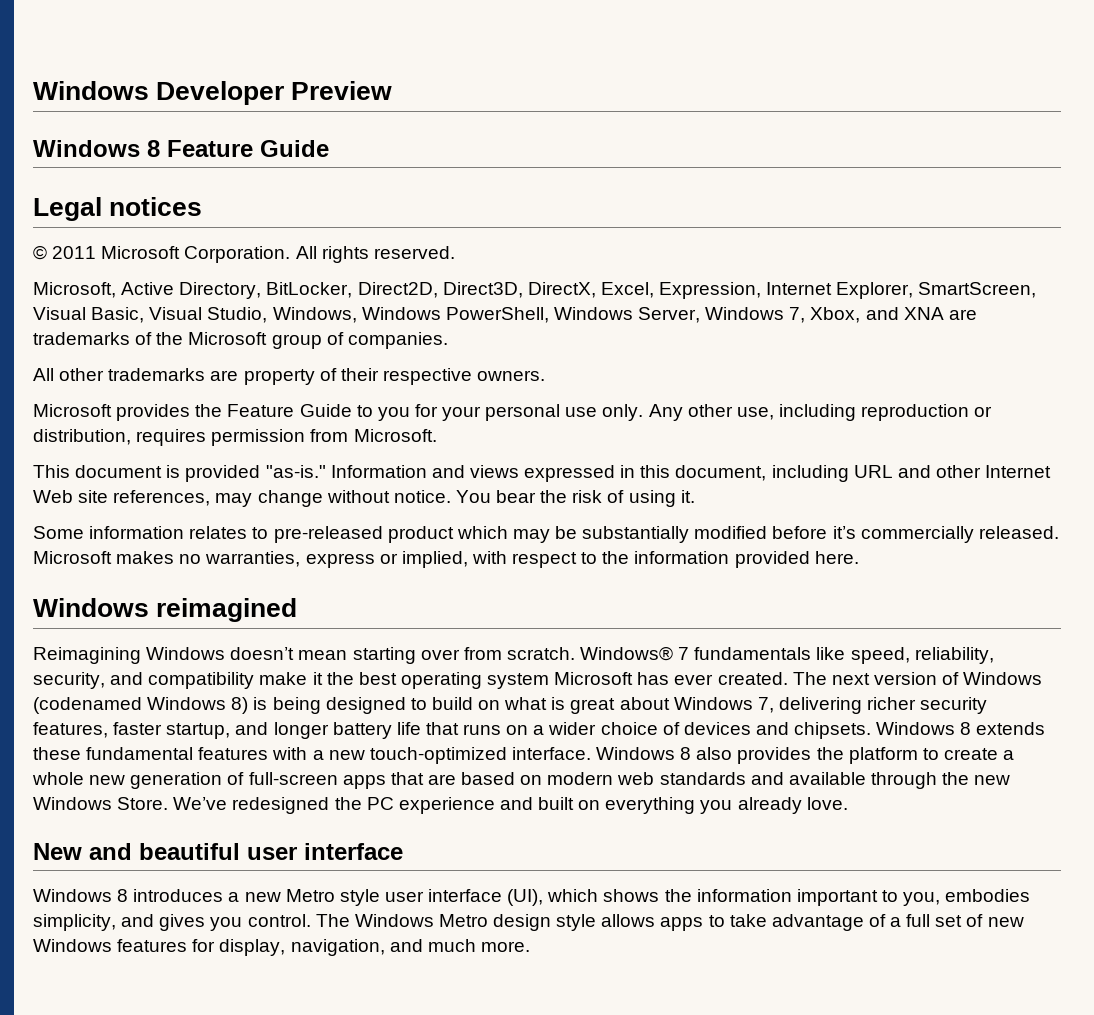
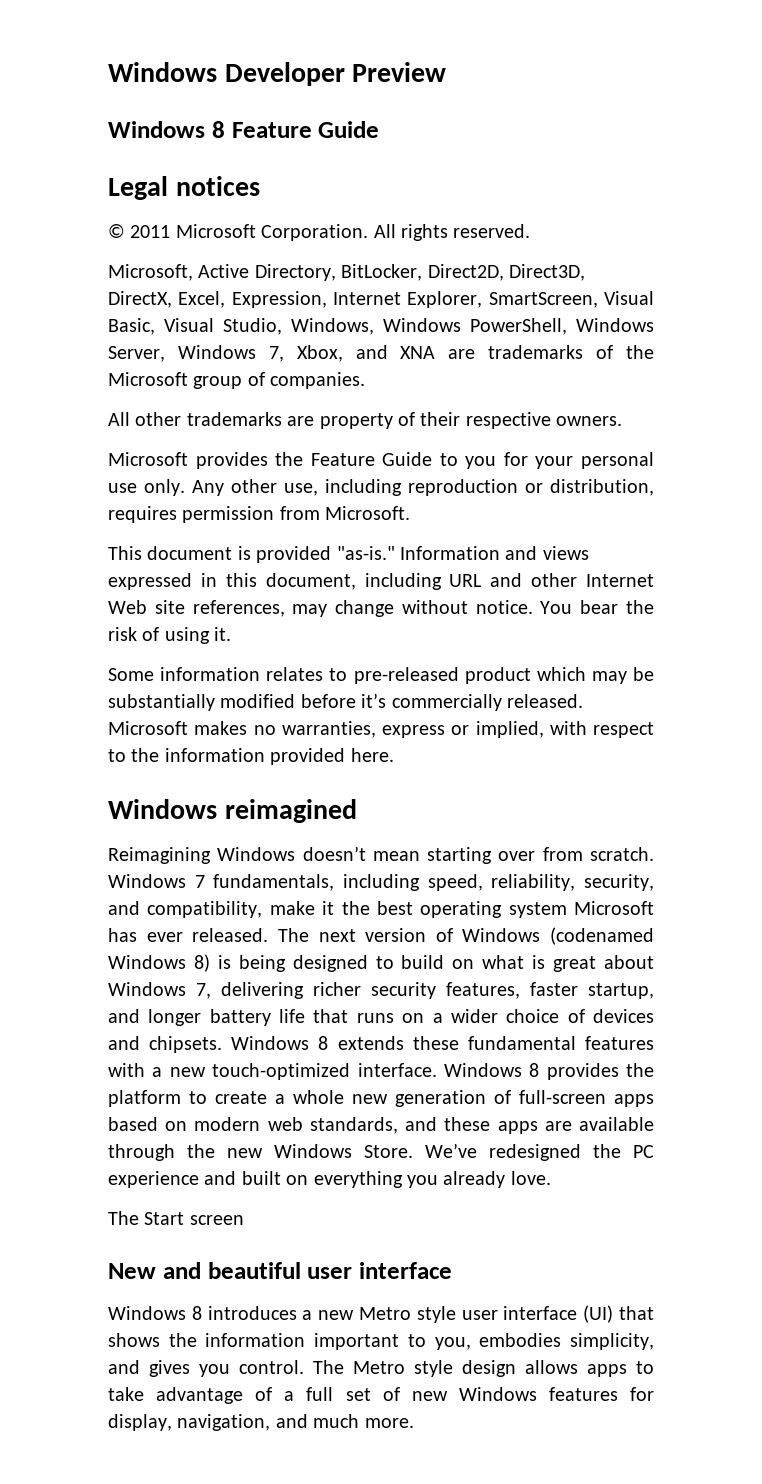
- Windows® 7 fundamentals like speed, reliability, security, and compatibility make it the best operating system Microsoft has ever created.
+ Windows 7 fundamentals, including speed, reliability, security, and compatibility, make it the best operating system Microsoft has ever released.
- Windows 8 also provides the platform to create a whole new generation of full-screen apps that are based on modern web standards and available through the new Windows Store.
+ Windows 8 provides the platform to create a whole new generation of full-screen apps based on modern web standards, and these apps are available through the new Windows Store.
+ The Start screen
- Windows 8 introduces a new Metro style user interface (UI), which shows the information important to you, embodies simplicity, and gives you control.
+ Windows 8 introduces a new Metro style user interface (UI) that shows the information important to you, embodies simplicity, and gives you control.
- The Windows Metro design style allows apps to take advantage of a full set of new Windows features for display, navigation, and much more.
+ The Metro style design allows apps to take advantage of a full set of new Windows features for display, navigation, and much more.

